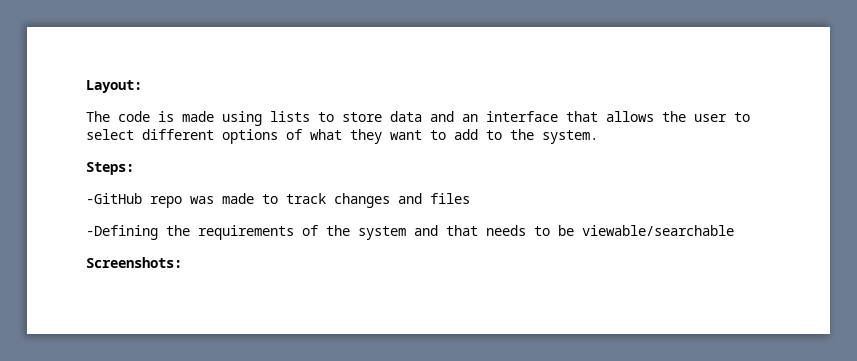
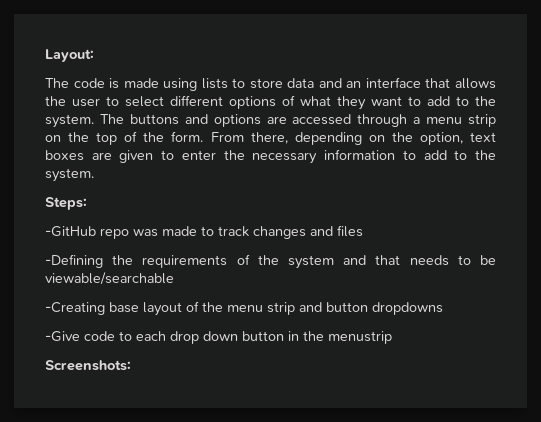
+ The buttons and options are accessed through a menu strip on the top of the form. From there, depending on the option, text boxes are given to enter the necessary information to add to the system.
+ -Creating base layout of the menu strip and button dropdowns
+ -Give code to each drop down button in the menustrip

